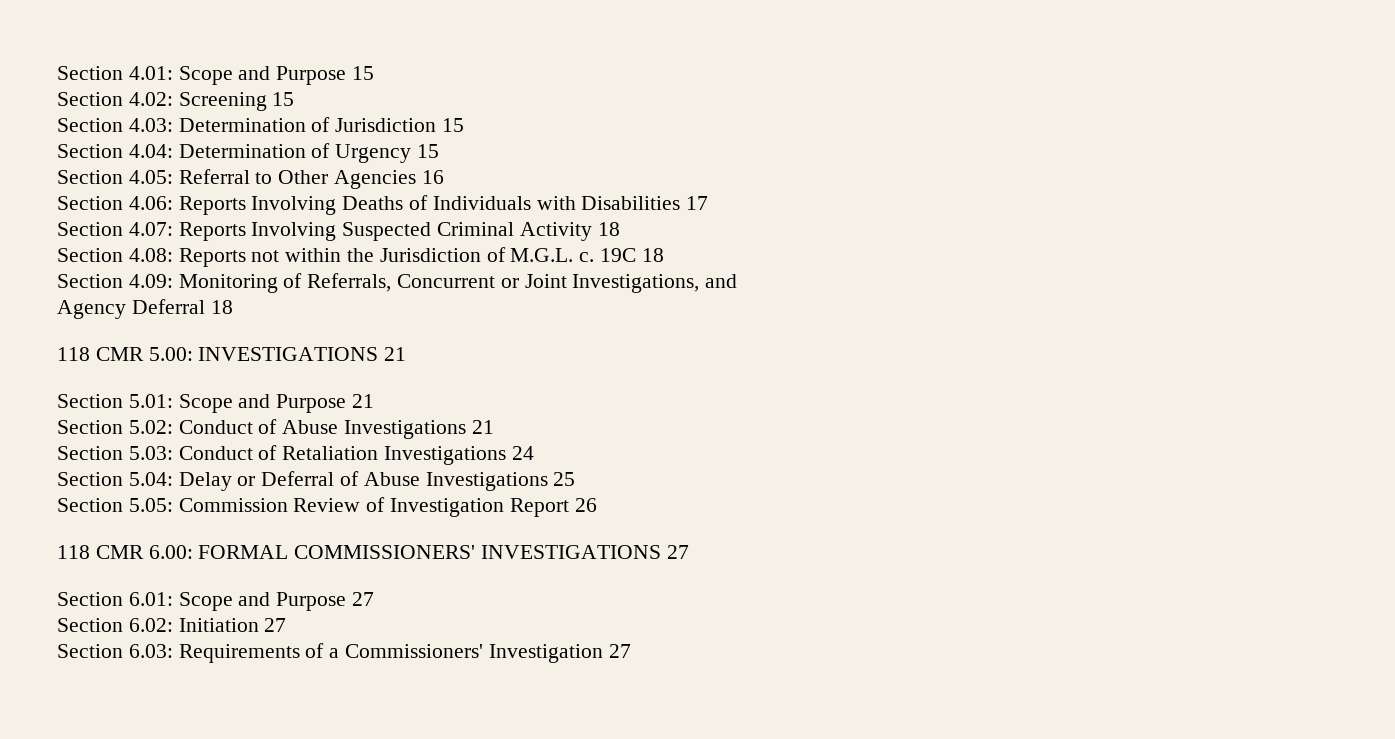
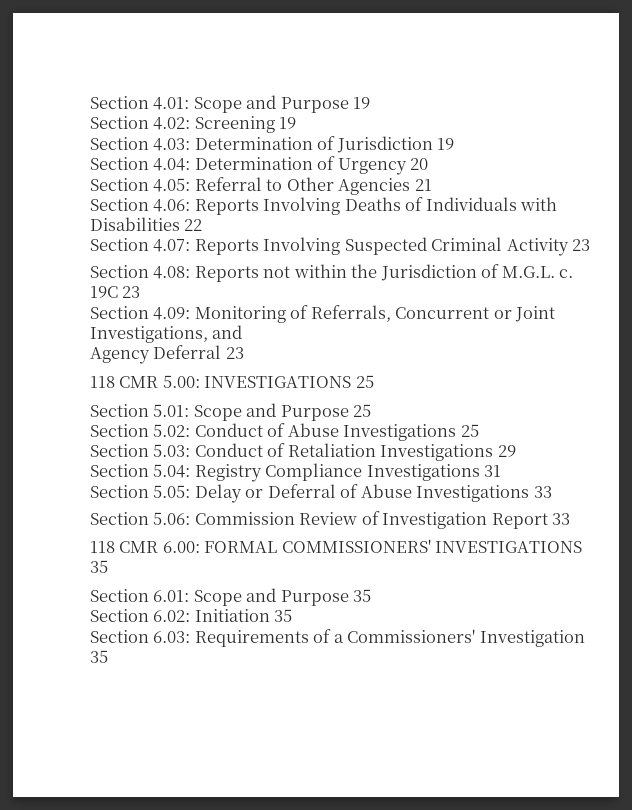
- Section 4.01: Scope and Purpose 15
+ Section 4.01: Scope and Purpose 19
- Section 4.02: Screening 15
+ Section 4.02: Screening 19
- Section 4.03: Determination of Jurisdiction 15
+ Section 4.03: Determination of Jurisdiction 19
- Section 4.04: Determination of Urgency 15
+ Section 4.04: Determination of Urgency 20
- Section 4.05: Referral to Other Agencies 16
+ Section 4.05: Referral to Other Agencies 21
- Section 4.06: Reports Involving Deaths of Individuals with Disabilities 17
+ Section 4.06: Reports Involving Deaths of Individuals with Disabilities 22
- Section 4.07: Reports Involving Suspected Criminal Activity 18
+ Section 4.07: Reports Involving Suspected Criminal Activity 23
- 19C 18
+ 19C 23
- Agency Deferral 18
+ Agency Deferral 23
- 118 CMR 5.00: INVESTIGATIONS 21
+ 118 CMR 5.00: INVESTIGATIONS 25
- Section 5.01: Scope and Purpose 21
+ Section 5.01: Scope and Purpose 25
- Section 5.02: Conduct of Abuse Investigations 21
+ Section 5.02: Conduct of Abuse Investigations 25
- Section 5.03: Conduct of Retaliation Investigations 24
+ Section 5.03: Conduct of Retaliation Investigations 29
- Section 5.04: Delay or Deferral of Abuse Investigations 25
- Section 5.05: Commission Review of Investigation Report 26
+ Section 5.04: Registry Compliance Investigations 31
+ Section 5.05: Delay or Deferral of Abuse Investigations 33
+ Section 5.06: Commission Review of Investigation Report 33
- 118 CMR 6.00: FORMAL COMMISSIONERS' INVESTIGATIONS 27
+ 118 CMR 6.00: FORMAL COMMISSIONERS' INVESTIGATIONS 35
- Section 6.01: Scope and Purpose 27
+ Section 6.01: Scope and Purpose 35
- Section 6.02: Initiation 27
+ Section 6.02: Initiation 35
- Section 6.03: Requirements of a Commissioners' Investigation 27
+ Section 6.03: Requirements of a Commissioners' Investigation 35

